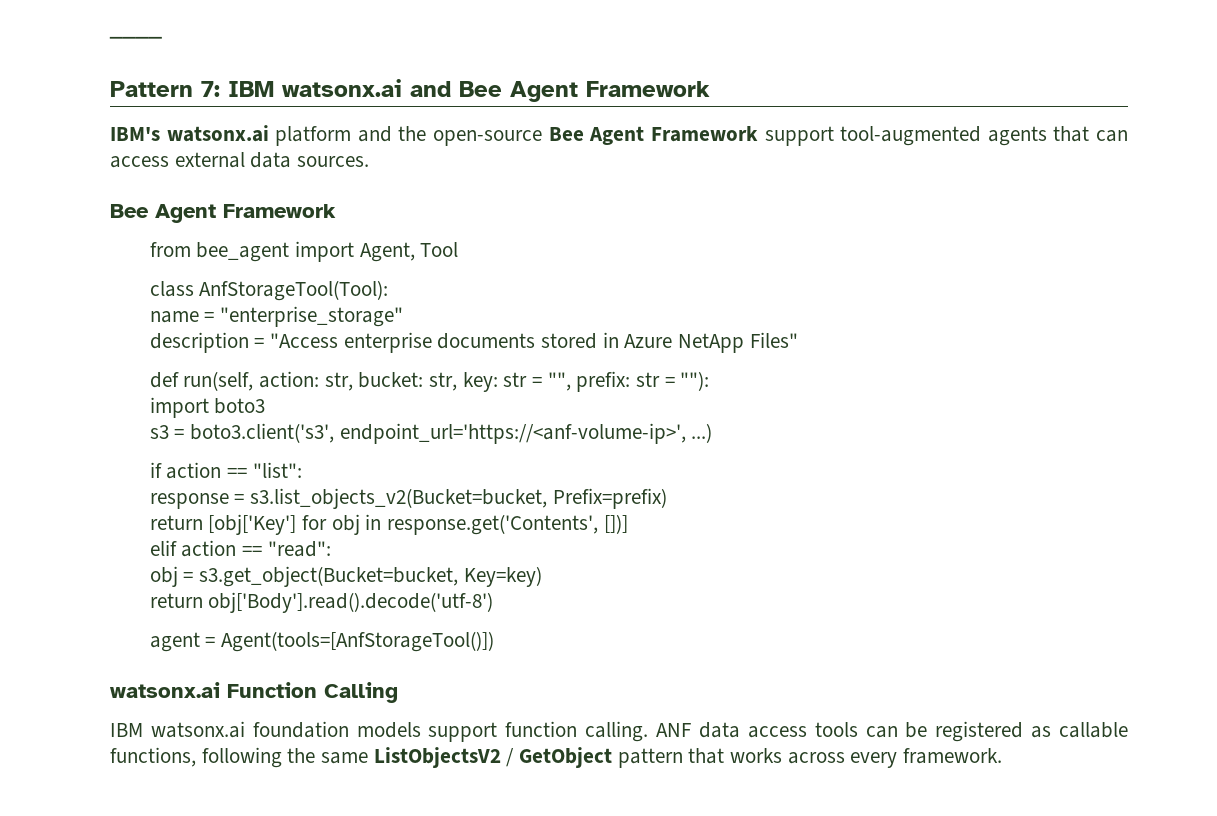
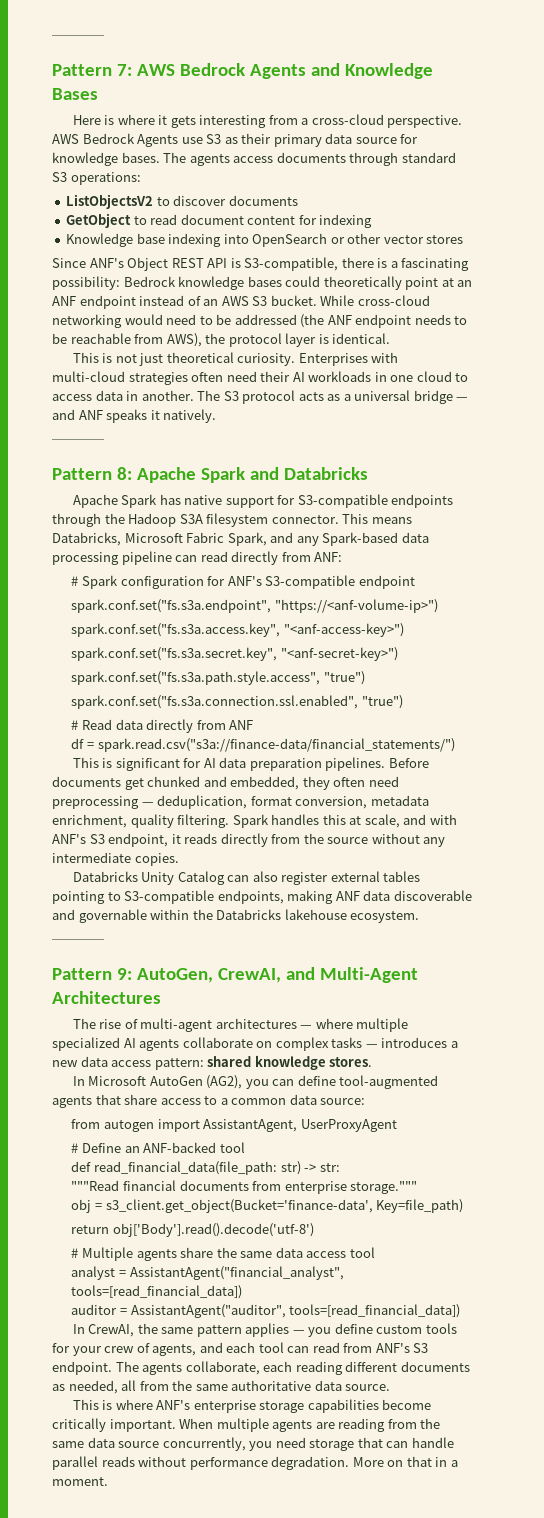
- Pattern 7: IBM watsonx.ai and Bee Agent Framework
- IBM's watsonx.ai platform and the open-source Bee Agent Framework support tool-augmented agents that can access external data sources.
- Bee Agent Framework
- from bee_agent import Agent, Tool
- class AnfStorageTool(Tool):
- name = "enterprise_storage"
- description = "Access enterprise documents stored in Azure NetApp Files"
- def run(self, action: str, bucket: str, key: str = "", prefix: str = ""):
- import boto3
- s3 = boto3.client('s3', endpoint_url='https://<anf-volume-ip>', ...)
- if action == "list":
- response = s3.list_objects_v2(Bucket=bucket, Prefix=prefix)
- return [obj['Key'] for obj in response.get('Contents', [])]
- elif action == "read":
+ Pattern 7: AWS Bedrock Agents and Knowledge Bases
+ Here is where it gets interesting from a cross-cloud perspective. AWS Bedrock Agents use S3 as their primary data source for knowledge bases. The agents access documents through standard S3 operations:
+ ListObjectsV2 to discover documents
+ GetObject to read document content for indexing
+ Knowledge base indexing into OpenSearch or other vector stores
+ Since ANF's Object REST API is S3-compatible, there is a fascinating possibility: Bedrock knowledge bases could theoretically point at an ANF endpoint instead of an AWS S3 bucket. While cross-cloud networking would need to be addressed (the ANF endpoint needs to be reachable from AWS), the protocol layer is identical.
+ This is not just theoretical curiosity. Enterprises with multi-cloud strategies often need their AI workloads in one cloud to access data in another. The S3 protocol acts as a universal bridge — and ANF speaks it natively.
+ ────
+ Pattern 8: Apache Spark and Databricks
+ Apache Spark has native support for S3-compatible endpoints through the Hadoop S3A filesystem connector. This means Databricks, Microsoft Fabric Spark, and any Spark-based data processing pipeline can read directly from ANF:
+ # Spark configuration for ANF's S3-compatible endpoint
+ spark.conf.set("fs.s3a.endpoint", "https://<anf-volume-ip>")
+ spark.conf.set("fs.s3a.access.key", "<anf-access-key>")
+ spark.conf.set("fs.s3a.secret.key", "<anf-secret-key>")
+ spark.conf.set("fs.s3a.path.style.access", "true")
+ spark.conf.set("fs.s3a.connection.ssl.enabled", "true")
+ # Read data directly from ANF
+ df = spark.read.csv("s3a://finance-data/financial_statements/")
+ This is significant for AI data preparation pipelines. Before documents get chunked and embedded, they often need preprocessing — deduplication, format conversion, metadata enrichment, quality filtering. Spark handles this at scale, and with ANF's S3 endpoint, it reads directly from the source without any intermediate copies.
+ Databricks Unity Catalog can also register external tables pointing to S3-compatible endpoints, making ANF data discoverable and governable within the Databricks lakehouse ecosystem.
+ ────
+ Pattern 9: AutoGen, CrewAI, and Multi-Agent Architectures
+ The rise of multi-agent architectures — where multiple specialized AI agents collaborate on complex tasks — introduces a new data access pattern: shared knowledge stores.
+ In Microsoft AutoGen (AG2), you can define tool-augmented agents that share access to a common data source:
+ from autogen import AssistantAgent, UserProxyAgent
+ # Define an ANF-backed tool
+ def read_financial_data(file_path: str) -> str:
+ """Read financial documents from enterprise storage."""
- obj = s3.get_object(Bucket=bucket, Key=key)
+ obj = s3_client.get_object(Bucket='finance-data', Key=file_path)
- agent = Agent(tools=[AnfStorageTool()])
- watsonx.ai Function Calling
- IBM watsonx.ai foundation models support function calling. ANF data access tools can be registered as callable functions, following the same ListObjectsV2 / GetObject pattern that works across every framework.
+ # Multiple agents share the same data access tool
+ analyst = AssistantAgent("financial_analyst", tools=[read_financial_data])
+ auditor = AssistantAgent("auditor", tools=[read_financial_data])
+ In CrewAI, the same pattern applies — you define custom tools for your crew of agents, and each tool can read from ANF's S3 endpoint. The agents collaborate, each reading different documents as needed, all from the same authoritative data source.
+ This is where ANF's enterprise storage capabilities become critically important. When multiple agents are reading from the same data source concurrently, you need storage that can handle parallel reads without performance degradation. More on that in a moment.

